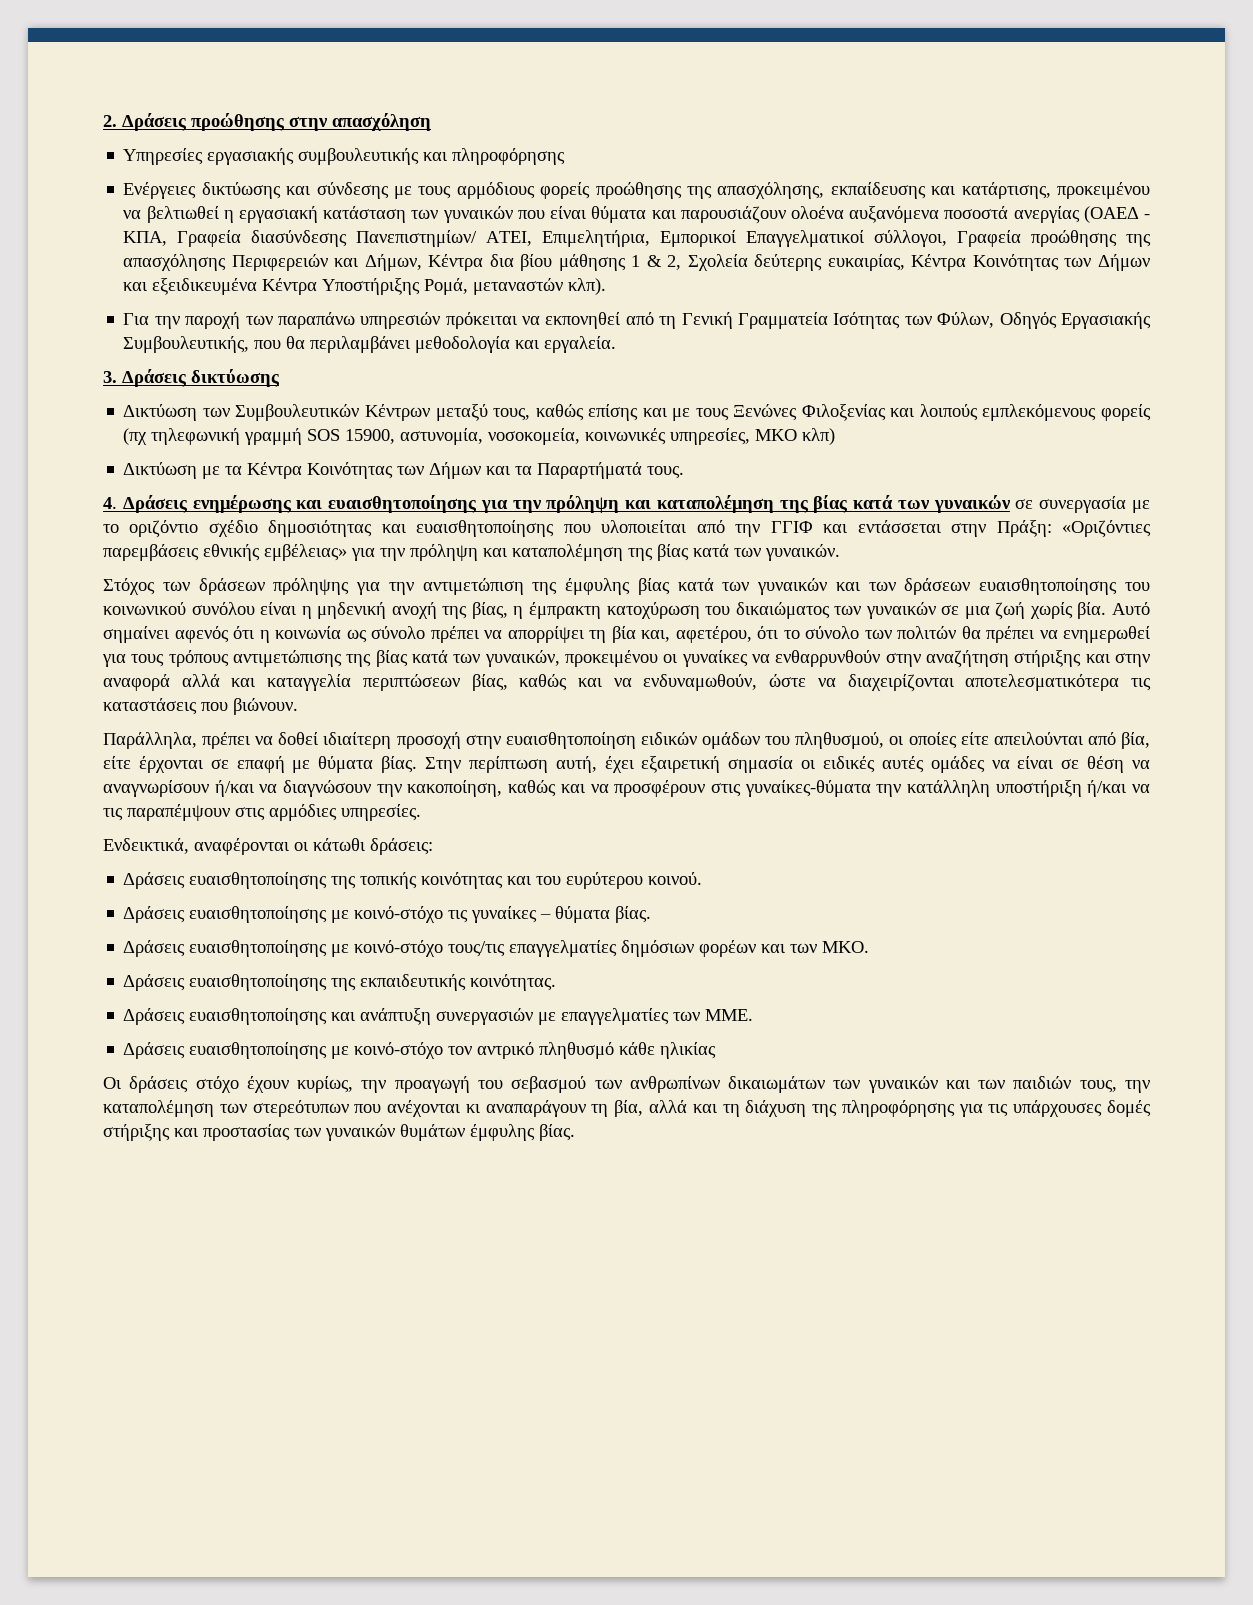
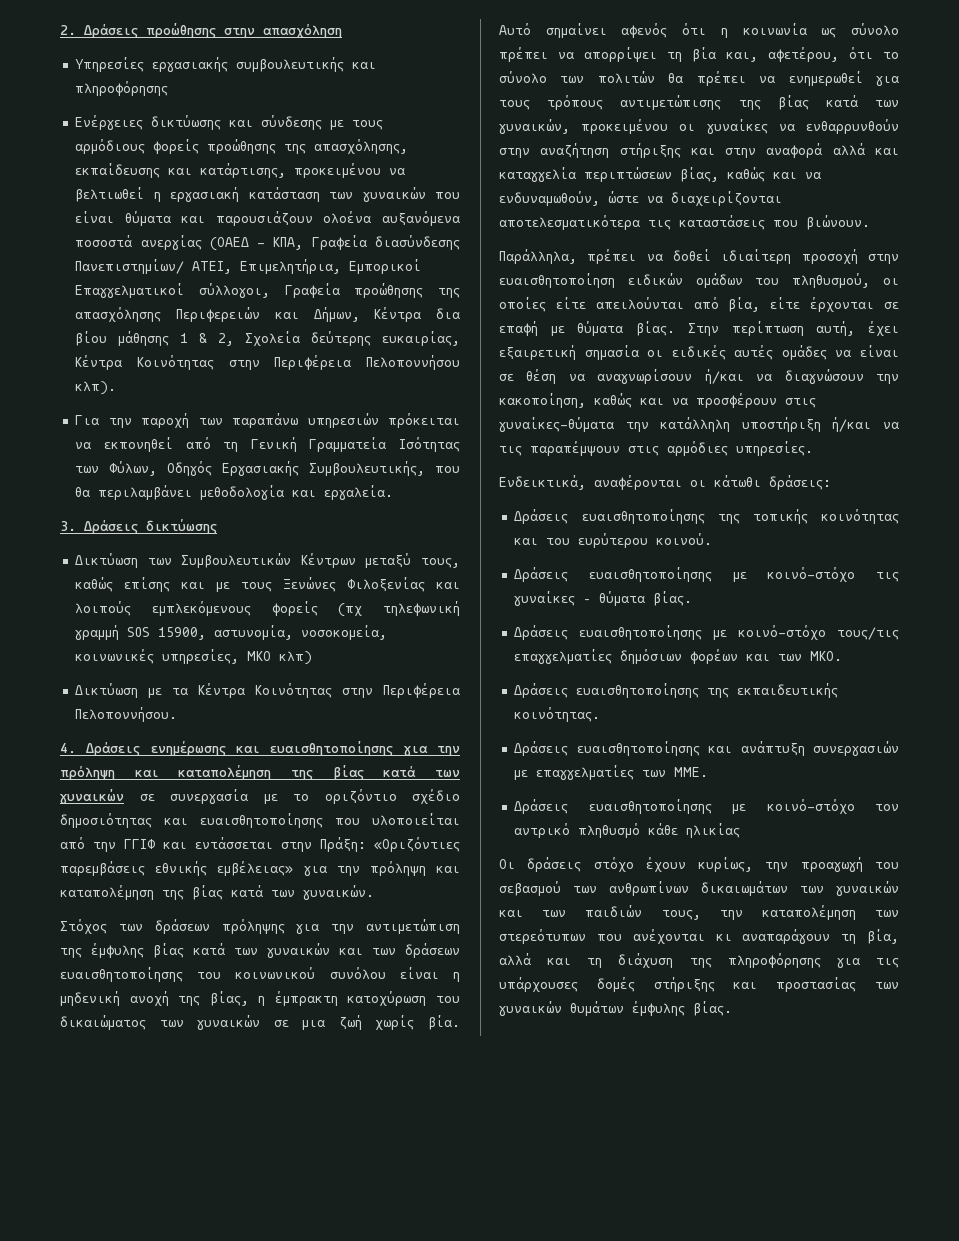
- Ενέργειες δικτύωσης και σύνδεσης με τους αρμόδιους φορείς προώθησης της απασχόλησης, εκπαίδευσης και κατάρτισης, προκειμένου να βελτιωθεί η εργασιακή κατάσταση των γυναικών που είναι θύματα και παρουσιάζουν ολοένα αυξανόμενα ποσοστά ανεργίας (ΟΑΕΔ - ΚΠΑ, Γραφεία διασύνδεσης Πανεπιστημίων/ ΑΤΕΙ, Επιμελητήρια, Εμπορικοί Επαγγελματικοί σύλλογοι, Γραφεία προώθησης της απασχόλησης Περιφερειών και Δήμων, Κέντρα δια βίου μάθησης 1 & 2, Σχολεία δεύτερης ευκαιρίας, Κέντρα Κοινότητας των Δήμων και εξειδικευμένα Κέντρα Υποστήριξης Ρομά, μεταναστών κλπ).
+ Ενέργειες δικτύωσης και σύνδεσης με τους αρμόδιους φορείς προώθησης της απασχόλησης, εκπαίδευσης και κατάρτισης, προκειμένου να βελτιωθεί η εργασιακή κατάσταση των γυναικών που είναι θύματα και παρουσιάζουν ολοένα αυξανόμενα ποσοστά ανεργίας (ΟΑΕΔ - ΚΠΑ, Γραφεία διασύνδεσης Πανεπιστημίων/ ΑΤΕΙ, Επιμελητήρια, Εμπορικοί Επαγγελματικοί σύλλογοι, Γραφεία προώθησης της απασχόλησης Περιφερειών και Δήμων, Κέντρα δια βίου μάθησης 1 & 2, Σχολεία δεύτερης ευκαιρίας, Κέντρα Κοινότητας στην Περιφέρεια Πελοποννήσου κλπ).
- Δικτύωση με τα Κέντρα Κοινότητας των Δήμων και τα Παραρτήματά τους.
+ Δικτύωση με τα Κέντρα Κοινότητας στην Περιφέρεια Πελοποννήσου.

